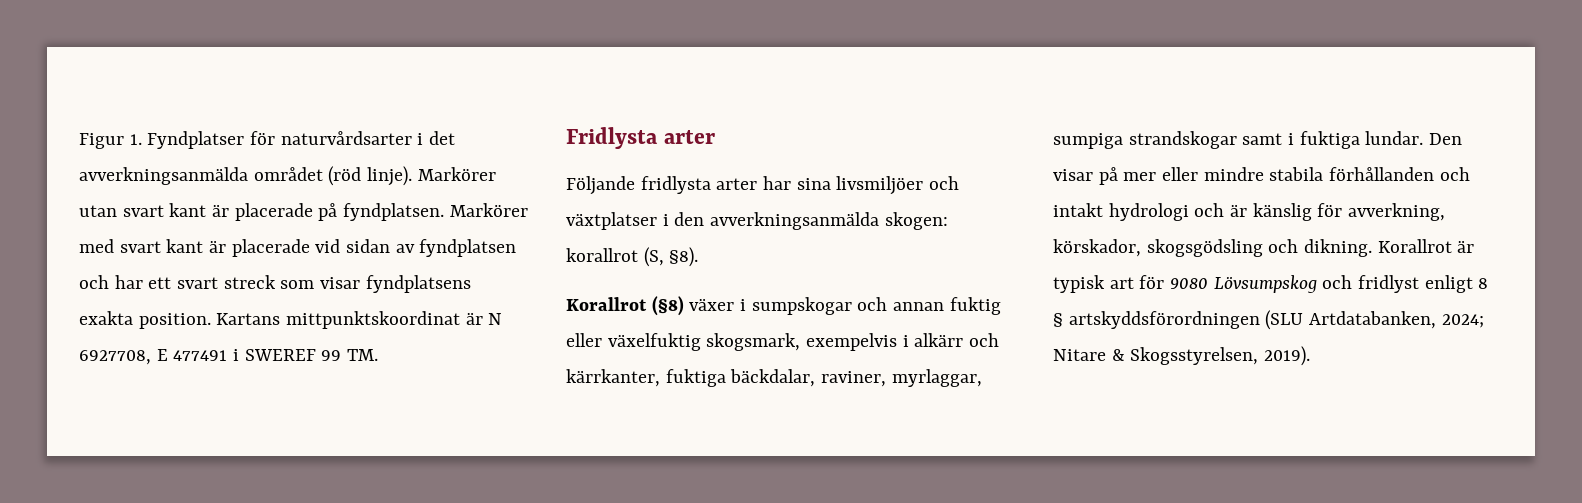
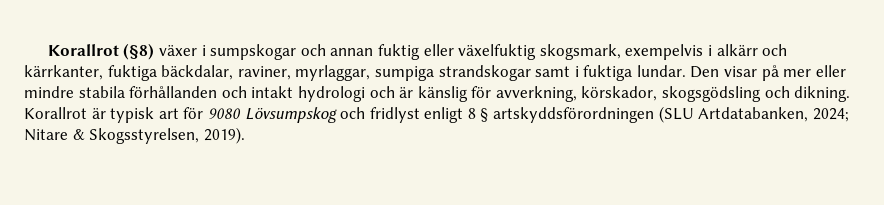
- Figur 1. Fyndplatser för naturvårdsarter i det avverkningsanmälda området (röd linje). Markörer utan svart kant är placerade på fyndplatsen. Markörer med svart kant är placerade vid sidan av fyndplatsen och har ett svart streck som visar fyndplatsens exakta position. Kartans mittpunktskoordinat är N 6927708, E 477491 i SWEREF 99 TM.
- Fridlysta arter
- Följande fridlysta arter har sina livsmiljöer och växtplatser i den avverkningsanmälda skogen: korallrot (S, §8).

